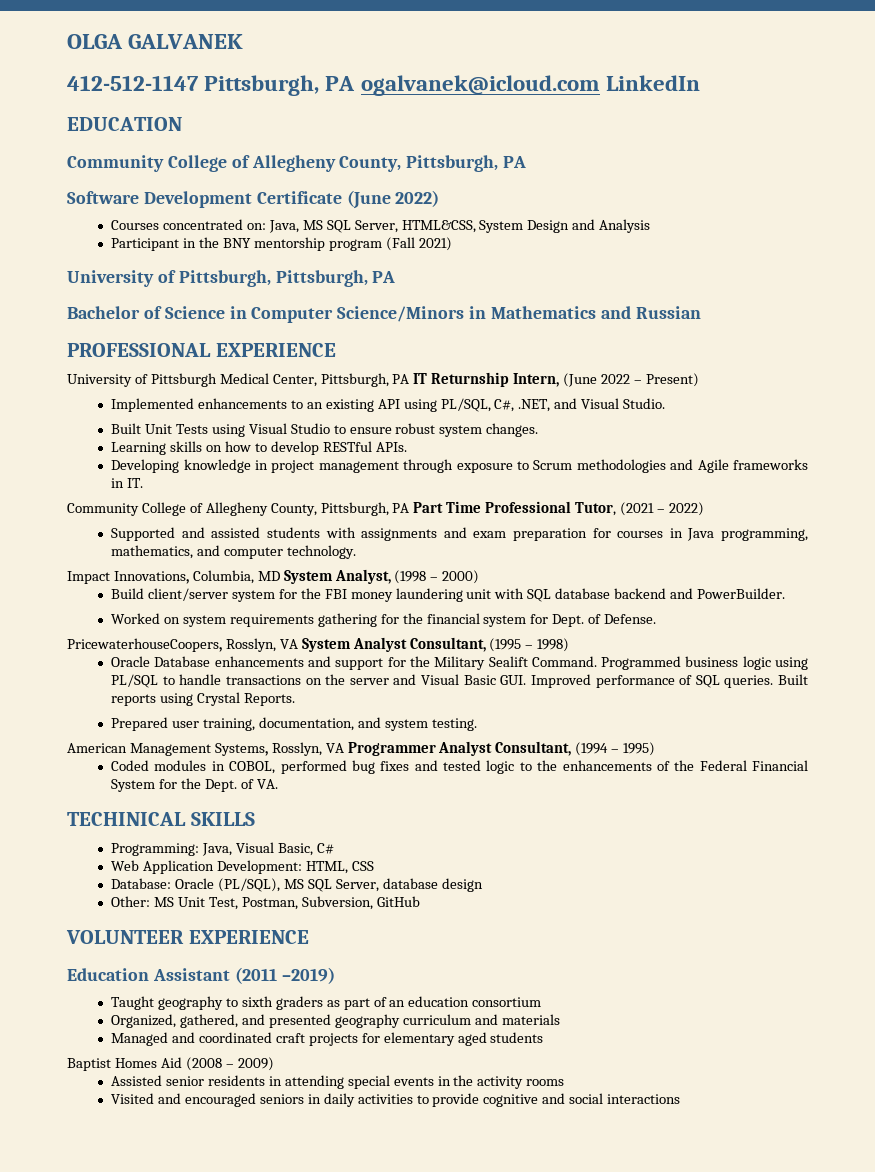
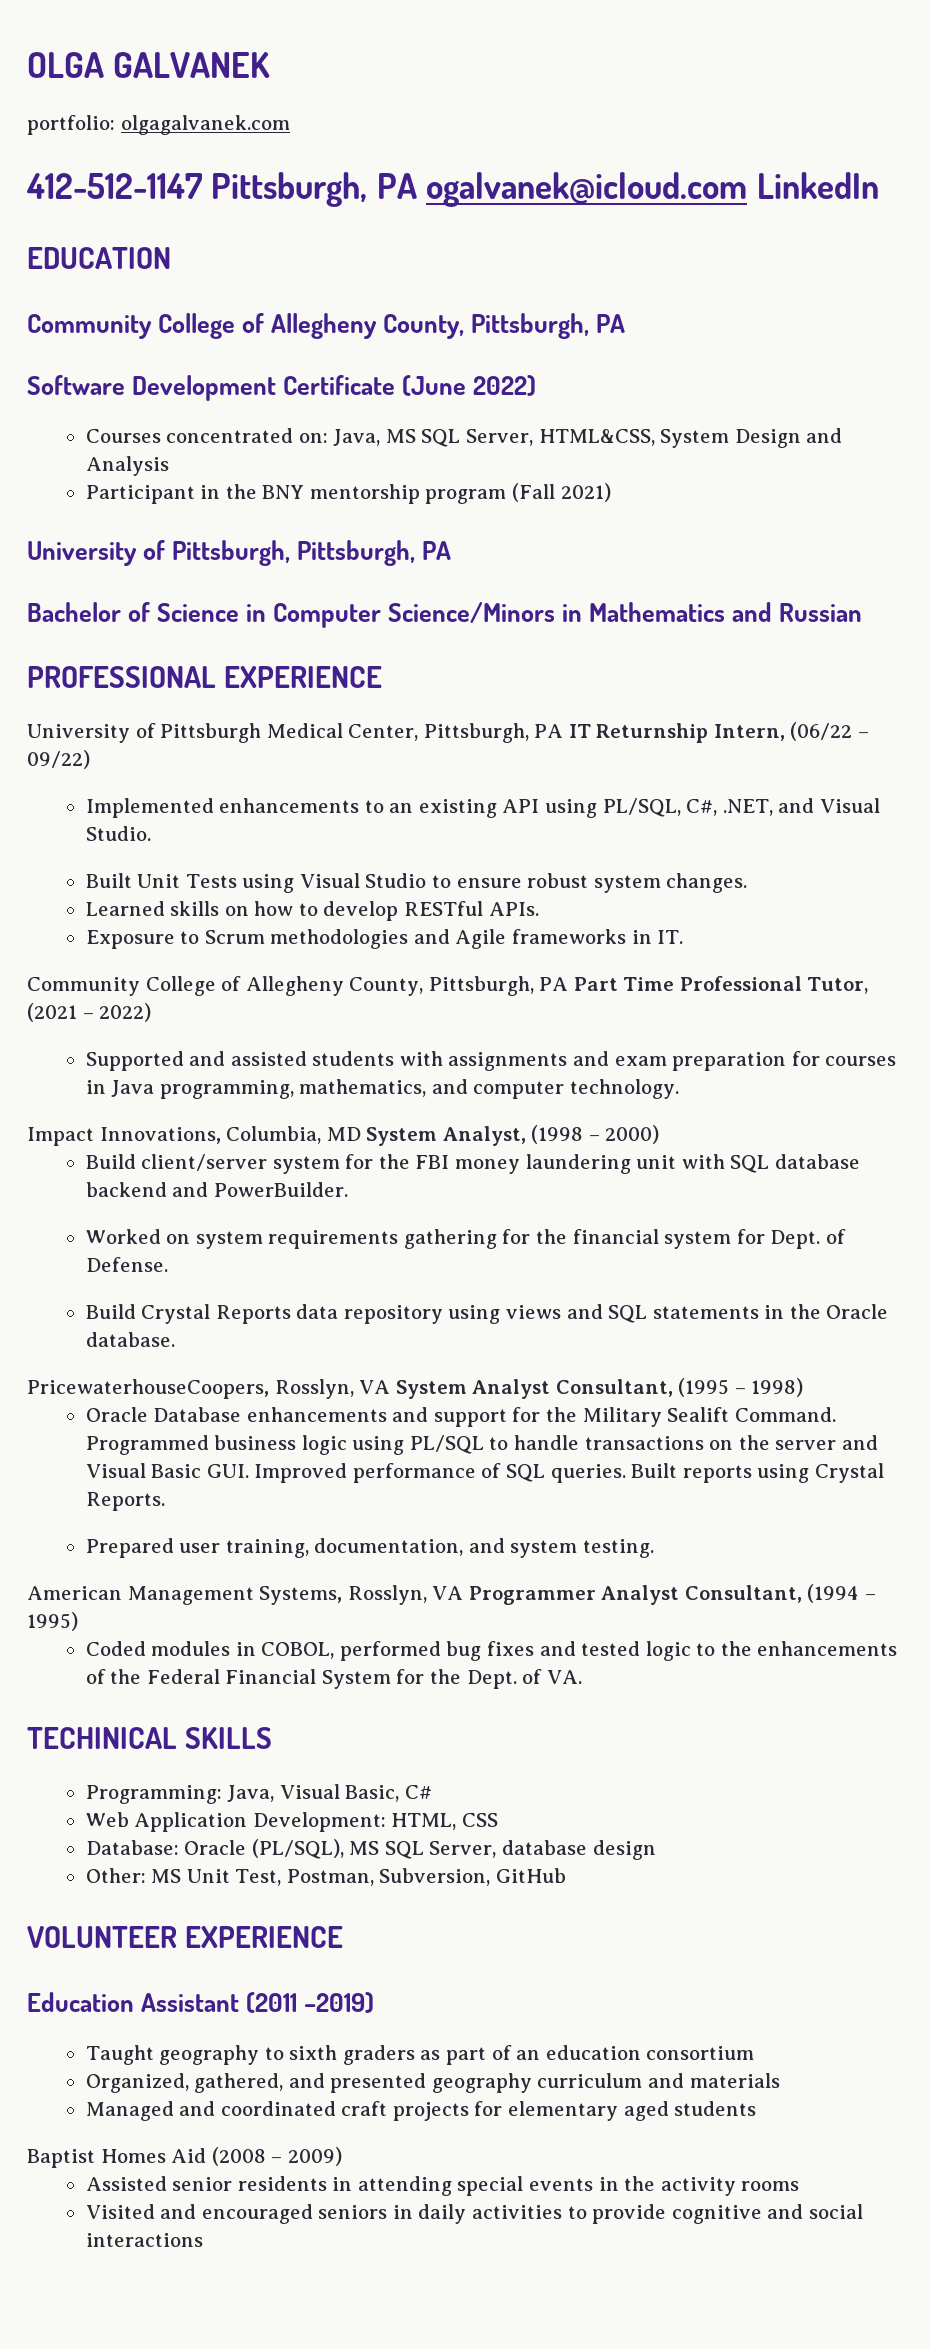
+ portfolio: olgagalvanek.com
- University of Pittsburgh Medical Center, Pittsburgh, PA IT Returnship Intern, (June 2022 – Present)
+ University of Pittsburgh Medical Center, Pittsburgh, PA IT Returnship Intern, (06/22 – 09/22)
- Learning skills on how to develop RESTful APIs.
+ Learned skills on how to develop RESTful APIs.
- Developing knowledge in project management through exposure to Scrum methodologies and Agile frameworks in IT.
+ Exposure to Scrum methodologies and Agile frameworks in IT.
+ Build Crystal Reports data repository using views and SQL statements in the Oracle database.

